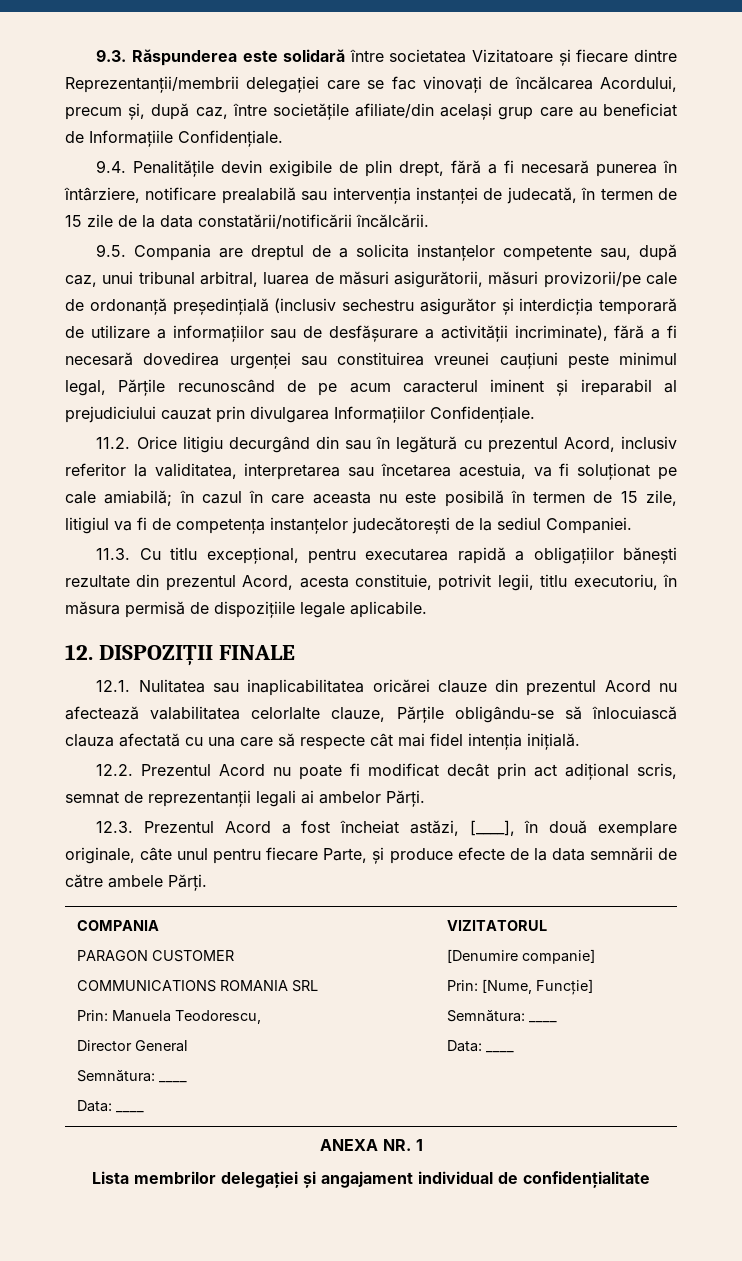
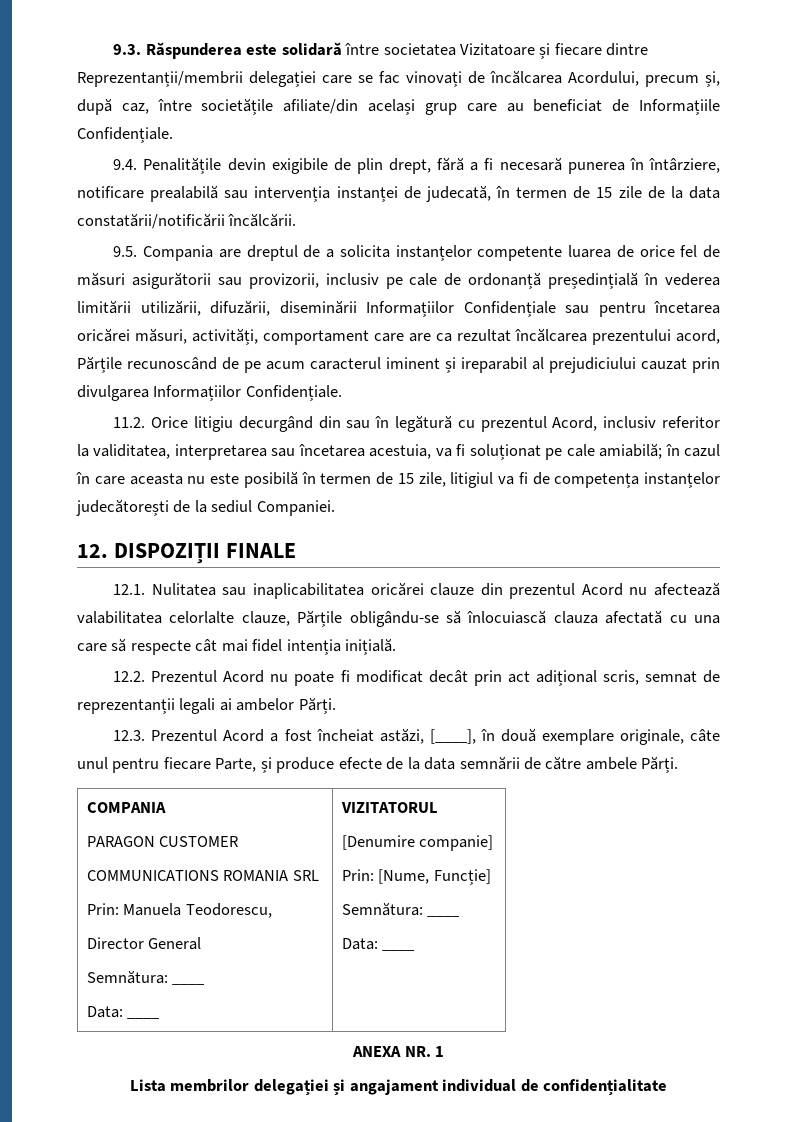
- 9.5. Compania are dreptul de a solicita instanțelor competente sau, după caz, unui tribunal arbitral, luarea de măsuri asigurătorii, măsuri provizorii/pe cale de ordonanță președințială (inclusiv sechestru asigurător și interdicția temporară de utilizare a informațiilor sau de desfășurare a activității incriminate), fără a fi necesară dovedirea urgenței sau constituirea vreunei cauțiuni peste minimul legal, Părțile recunoscând de pe acum caracterul iminent și ireparabil al prejudiciului cauzat prin divulgarea Informațiilor Confidențiale.
+ 9.5. Compania are dreptul de a solicita instanțelor competente luarea de orice fel de măsuri asigurătorii sau provizorii, inclusiv pe cale de ordonanță președințială în vederea limitării utilizării, difuzării, diseminării Informațiilor Confidențiale sau pentru încetarea oricărei măsuri, activități, comportament care are ca rezultat încălcarea prezentului acord, Părțile recunoscând de pe acum caracterul iminent și ireparabil al prejudiciului cauzat prin divulgarea Informațiilor Confidențiale.
- 11.3. Cu titlu excepțional, pentru executarea rapidă a obligațiilor bănești rezultate din prezentul Acord, acesta constituie, potrivit legii, titlu executoriu, în măsura permisă de dispozițiile legale aplicabile.

